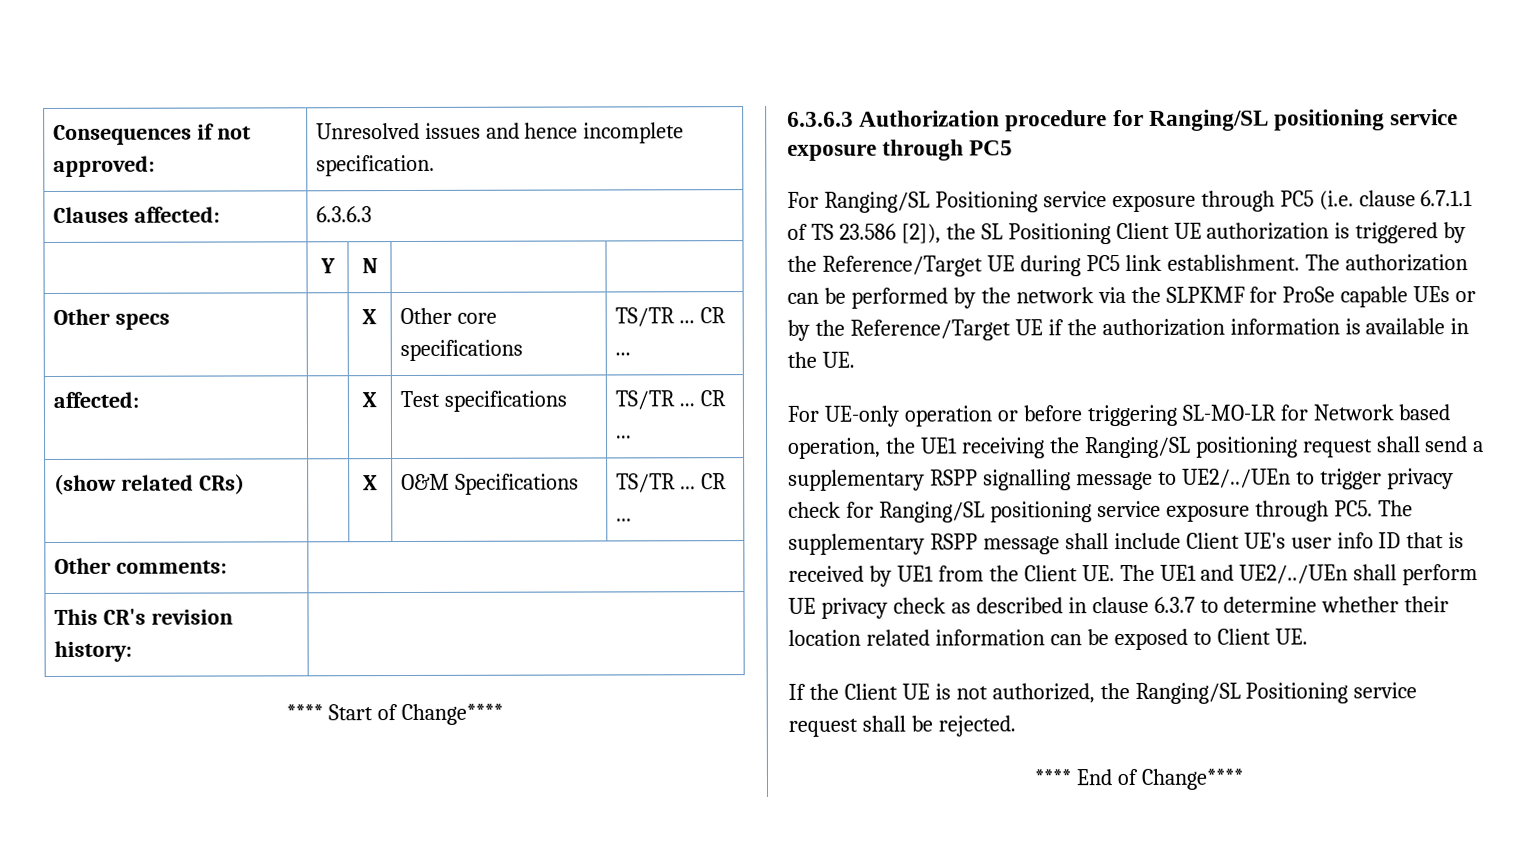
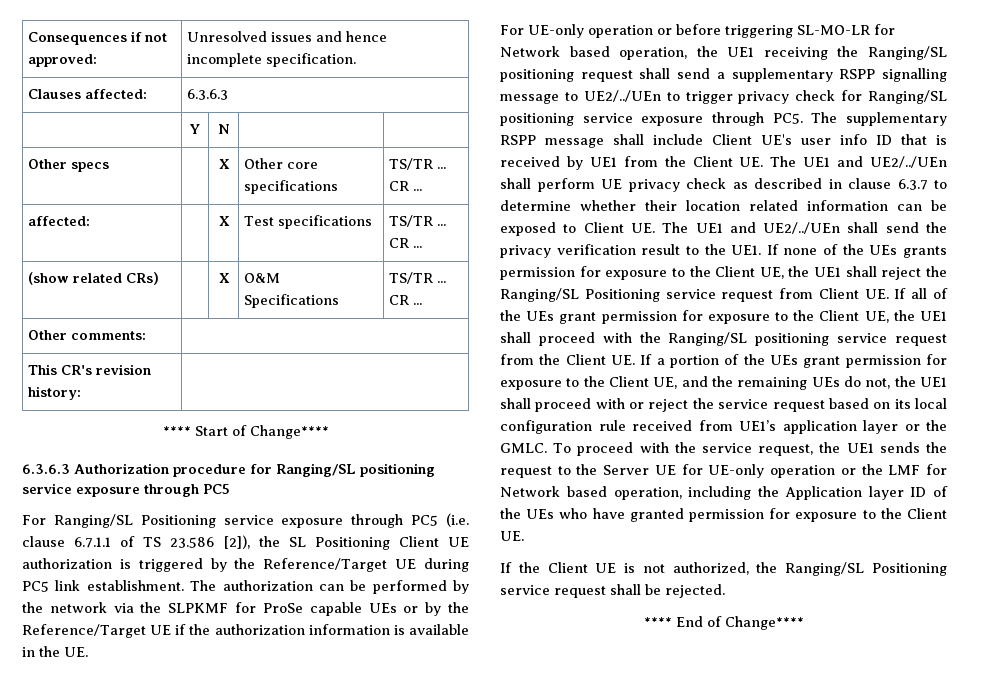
- For UE-only operation or before triggering SL-MO-LR for Network based operation, the UE1 receiving the Ranging/SL positioning request shall send a supplementary RSPP signalling message to UE2/../UEn to trigger privacy check for Ranging/SL positioning service exposure through PC5. The supplementary RSPP message shall include Client UE's user info ID that is received by UE1 from the Client UE. The UE1 and UE2/../UEn shall perform UE privacy check as described in clause 6.3.7 to determine whether their location related information can be exposed to Client UE.
+ For UE-only operation or before triggering SL-MO-LR for Network based operation, the UE1 receiving the Ranging/SL positioning request shall send a supplementary RSPP signalling message to UE2/../UEn to trigger privacy check for Ranging/SL positioning service exposure through PC5. The supplementary RSPP message shall include Client UE's user info ID that is received by UE1 from the Client UE. The UE1 and UE2/../UEn shall perform UE privacy check as described in clause 6.3.7 to determine whether their location related information can be exposed to Client UE. The UE1 and UE2/../UEn shall send the privacy verification result to the UE1. If none of the UEs grants permission for exposure to the Client UE, the UE1 shall reject the Ranging/SL Positioning service request from Client UE. If all of the UEs grant permission for exposure to the Client UE, the UE1 shall proceed with the Ranging/SL positioning service request from the Client UE. If a portion of the UEs grant permission for exposure to the Client UE, and the remaining UEs do not, the UE1 shall proceed with or reject the service request based on its local configuration rule received from UE1’s application layer or the GMLC. To proceed with the service request, the UE1 sends the request to the Server UE for UE-only operation or the LMF for Network based operation, including the Application layer ID of the UEs who have granted permission for exposure to the Client UE.

